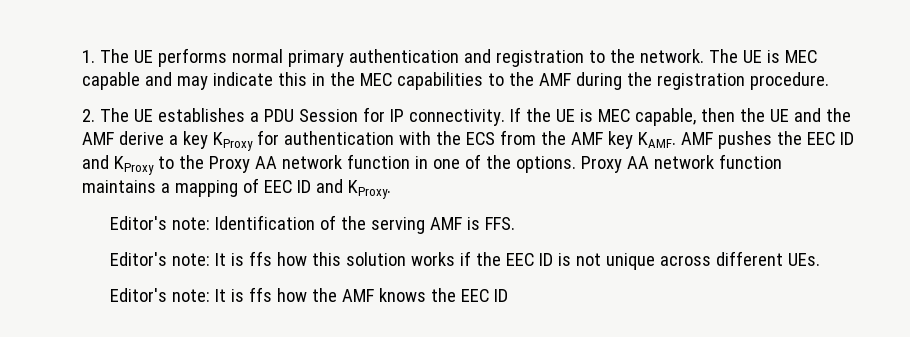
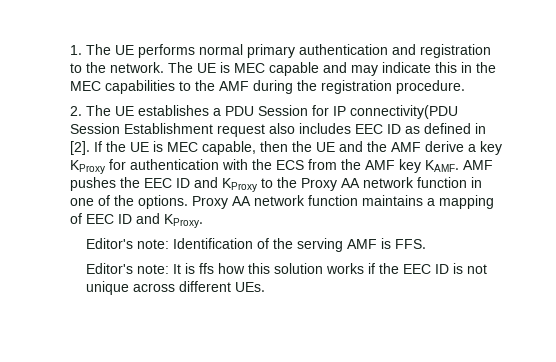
- 2. The UE establishes a PDU Session for IP connectivity.
+ 2. The UE establishes a PDU Session for IP connectivity(PDU Session Establishment request also includes EEC ID as defined in [2].
- Editor's note: It is ffs how the AMF knows the EEC ID

